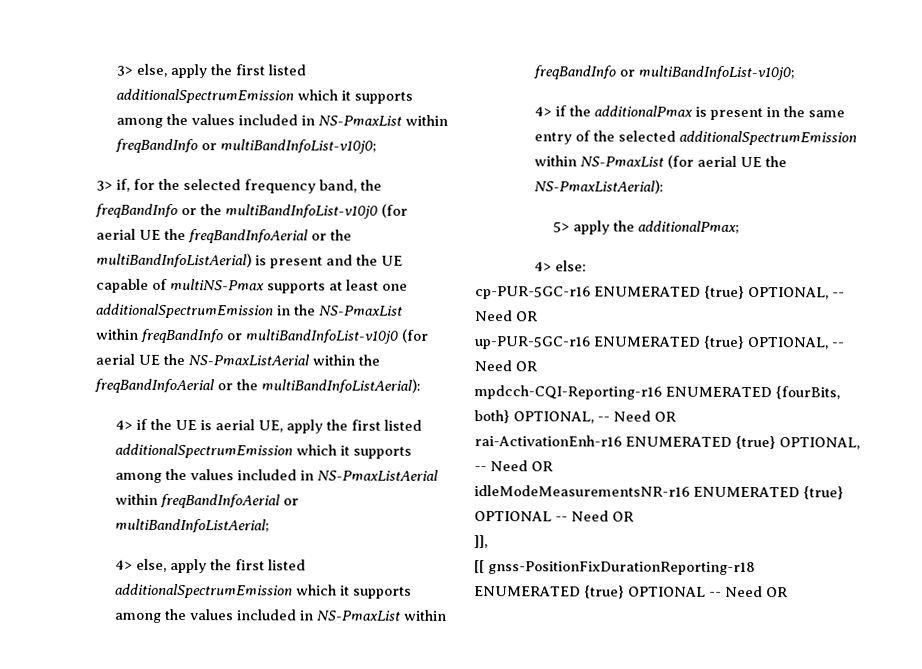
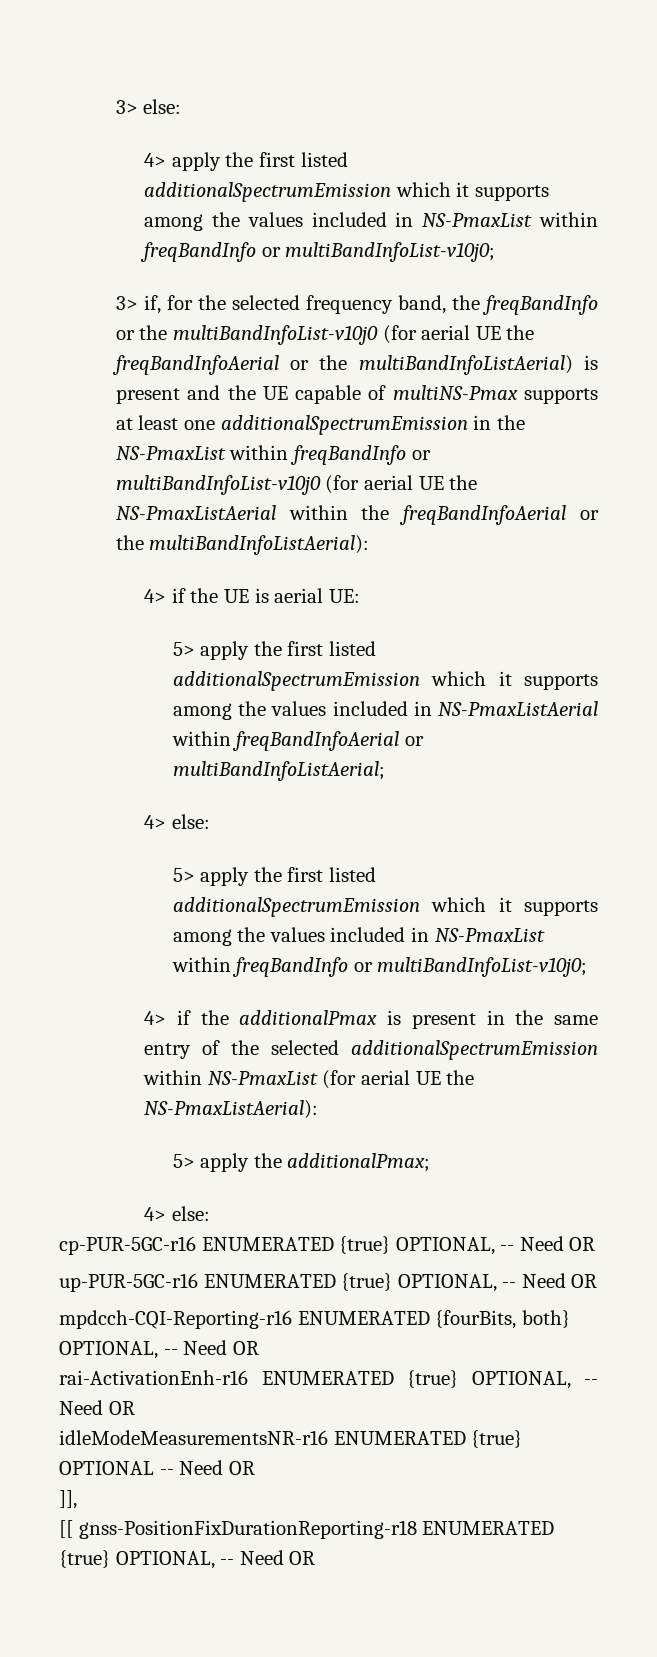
- 3> else, apply the first listed additionalSpectrumEmission which it supports among the values included in NS-PmaxList within freqBandInfo or multiBandInfoList-v10j0;
+ 3> else:
+ 4> apply the first listed additionalSpectrumEmission which it supports among the values included in NS-PmaxList within freqBandInfo or multiBandInfoList-v10j0;
- 4> if the UE is aerial UE, apply the first listed additionalSpectrumEmission which it supports among the values included in NS-PmaxListAerial within freqBandInfoAerial or multiBandInfoListAerial;
- 4> else, apply the first listed additionalSpectrumEmission which it supports among the values included in NS-PmaxList within freqBandInfo or multiBandInfoList-v10j0;
+ 4> if the UE is aerial UE:
+ 5> apply the first listed additionalSpectrumEmission which it supports among the values included in NS-PmaxListAerial within freqBandInfoAerial or multiBandInfoListAerial;
+ 4> else:
+ 5> apply the first listed additionalSpectrumEmission which it supports among the values included in NS-PmaxList within freqBandInfo or multiBandInfoList-v10j0;
- [[ gnss-PositionFixDurationReporting-r18 ENUMERATED {true} OPTIONAL -- Need OR
+ [[ gnss-PositionFixDurationReporting-r18 ENUMERATED {true} OPTIONAL, -- Need OR

